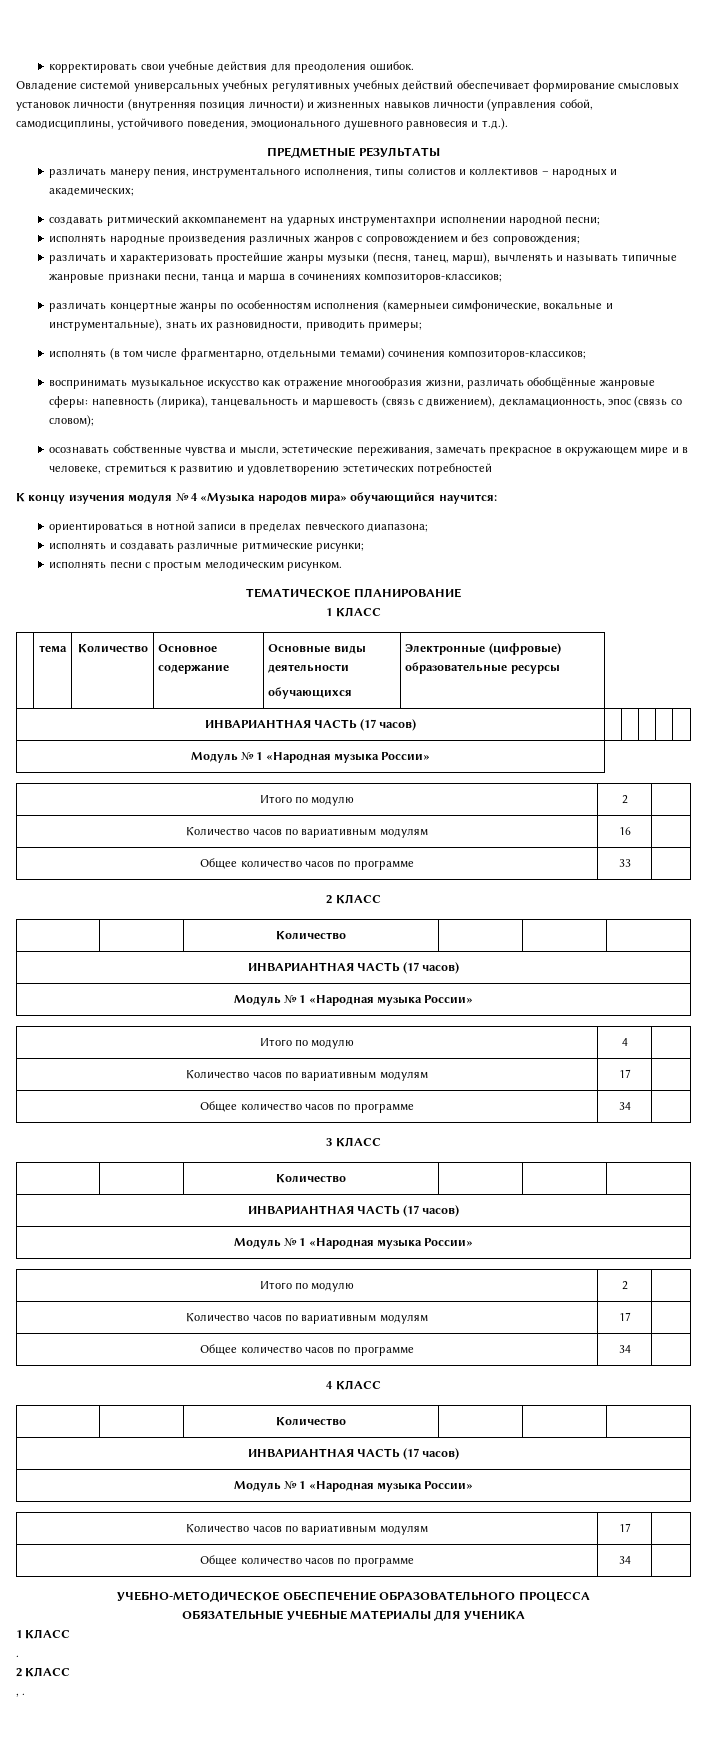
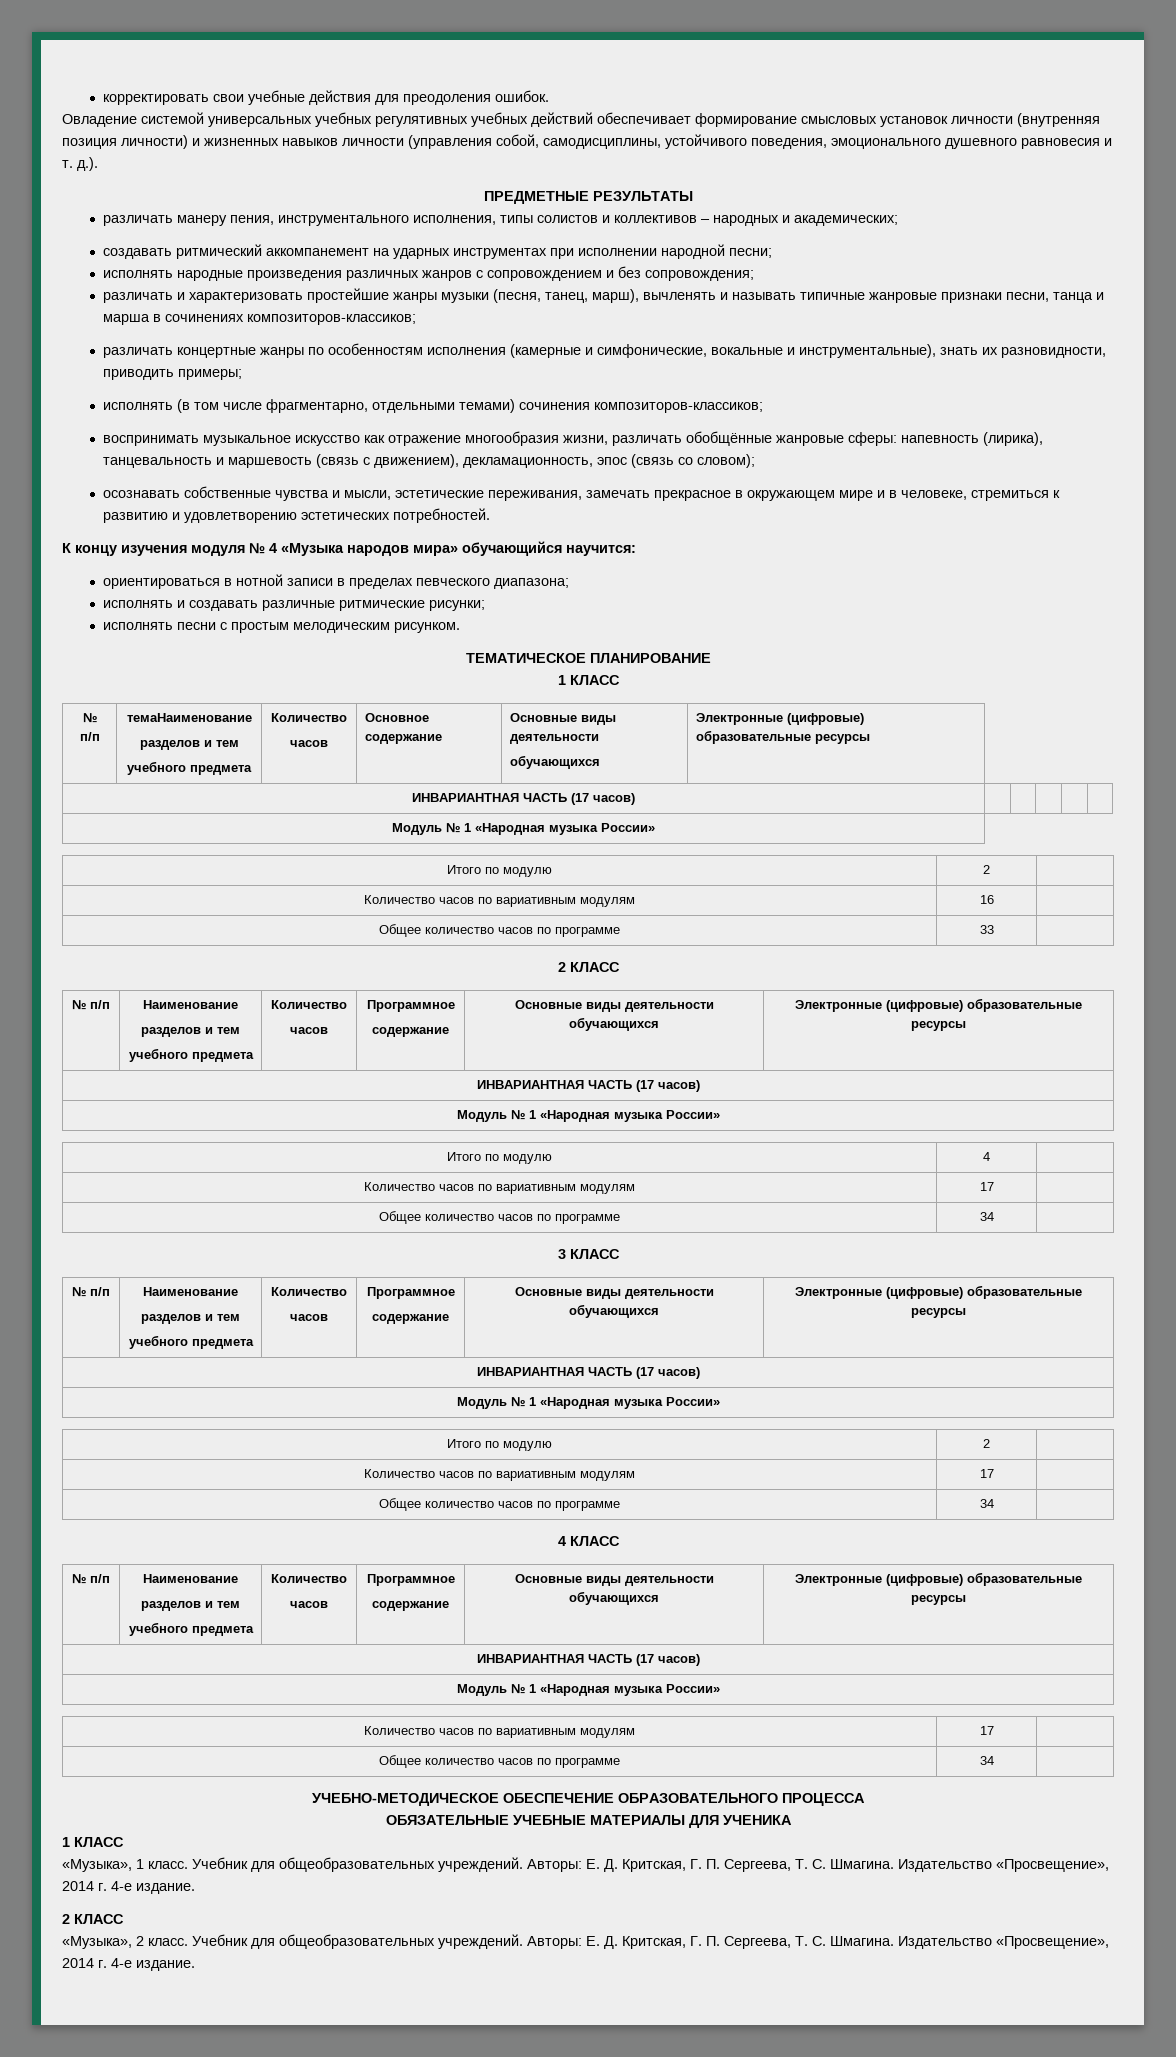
- Овладение системой универсальных учебных регулятивных учебных действий обеспечивает формирование смысловых установок личности (внутренняя позиция личности) и жизненных навыков личности (управления собой, самодисциплины, устойчивого поведения, эмоционального душевного равновесия и т.д.).
+ Овладение системой универсальных учебных регулятивных учебных действий обеспечивает формирование смысловых установок личности (внутренняя позиция личности) и жизненных навыков личности (управления собой, самодисциплины, устойчивого поведения, эмоционального душевного равновесия и т. д.).
- создавать ритмический аккомпанемент на ударных инструментахпри исполнении народной песни;
+ создавать ритмический аккомпанемент на ударных инструментах при исполнении народной песни;
- различать концертные жанры по особенностям исполнения (камерныеи симфонические, вокальные и инструментальные), знать их разновидности, приводить примеры;
+ различать концертные жанры по особенностям исполнения (камерные и симфонические, вокальные и инструментальные), знать их разновидности, приводить примеры;
- осознавать собственные чувства и мысли, эстетические переживания, замечать прекрасное в окружающем мире и в человеке, стремиться к развитию и удовлетворению эстетических потребностей
+ осознавать собственные чувства и мысли, эстетические переживания, замечать прекрасное в окружающем мире и в человеке, стремиться к развитию и удовлетворению эстетических потребностей.
- | тема | Количество | Основное содержание | Основные виды деятельности
+ № п/п | темаНаименование
+ разделов и тем
+ учебного предмета | Количество
+ часов | Основное содержание | Основные виды деятельности
  Общее количество часов по программе | 33 |
  2 КЛАСС
- | | Количество | | |
+ № п/п | Наименование
+ разделов и тем
+ учебного предмета | Количество
+ часов | Программное
+ содержание | Основные виды деятельности обучающихся | Электронные (цифровые) образовательные ресурсы
  3 КЛАСС
- | | Количество | | |
+ № п/п | Наименование
+ разделов и тем
+ учебного предмета | Количество
+ часов | Программное
+ содержание | Основные виды деятельности обучающихся | Электронные (цифровые) образовательные ресурсы
  4 КЛАСС
- | | Количество | | |
+ № п/п | Наименование
+ разделов и тем
+ учебного предмета | Количество
+ часов | Программное
+ содержание | Основные виды деятельности обучающихся | Электронные (цифровые) образовательные ресурсы
  ОБЯЗАТЕЛЬНЫЕ УЧЕБНЫЕ МАТЕРИАЛЫ ДЛЯ УЧЕНИКА
  1 КЛАСС
- .
+ «Музыка», 1 класс. Учебник для общеобразовательных учреждений. Авторы: Е. Д. Критская, Г. П. Сергеева, Т. С. Шмагина. Издательство «Просвещение», 2014 г. 4-е издание.
  2 КЛАСС
- , .
+ «Музыка», 2 класс. Учебник для общеобразовательных учреждений. Авторы: Е. Д. Критская, Г. П. Сергеева, Т. С. Шмагина. Издательство «Просвещение», 2014 г. 4-е издание.

